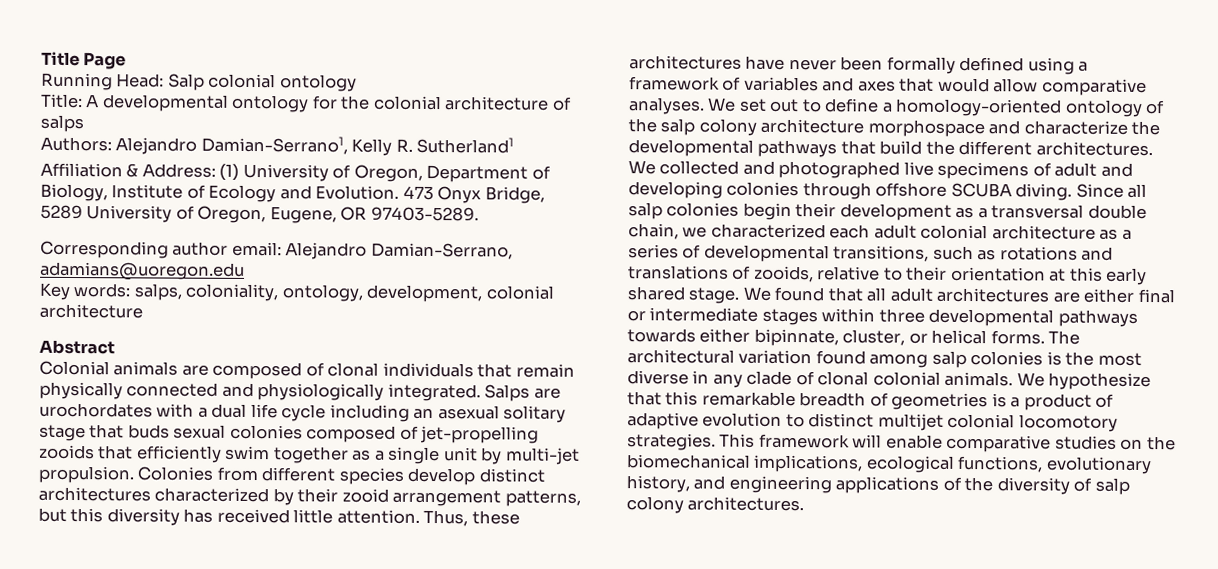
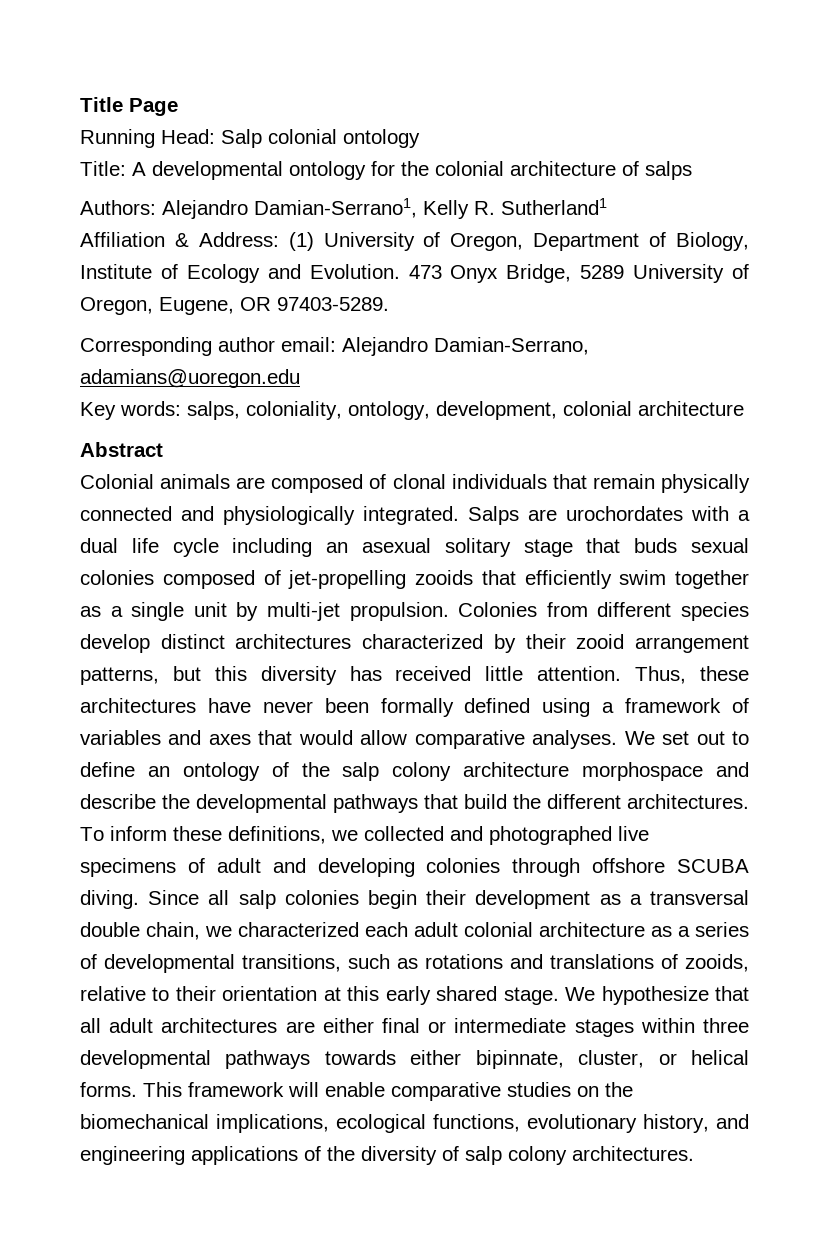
- We set out to define a homology-oriented ontology of the salp colony architecture morphospace and characterize the developmental pathways that build the different architectures.
+ We set out to define an ontology of the salp colony architecture morphospace and describe the developmental pathways that build the different architectures.
- We collected and photographed live specimens of adult and developing colonies through offshore SCUBA diving.
+ To inform these definitions, we collected and photographed live specimens of adult and developing colonies through offshore SCUBA diving.
- We found that all adult architectures are either final or intermediate stages within three developmental pathways towards either bipinnate, cluster, or helical forms.
+ We hypothesize that all adult architectures are either final or intermediate stages within three developmental pathways towards either bipinnate, cluster, or helical forms.
- The architectural variation found among salp colonies is the most diverse in any clade of clonal colonial animals. We hypothesize that this remarkable breadth of geometries is a product of adaptive evolution to distinct multijet colonial locomotory strategies.

